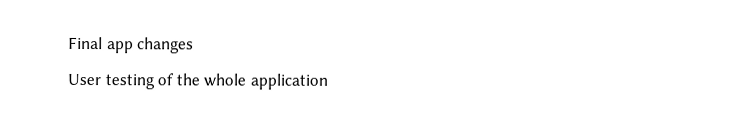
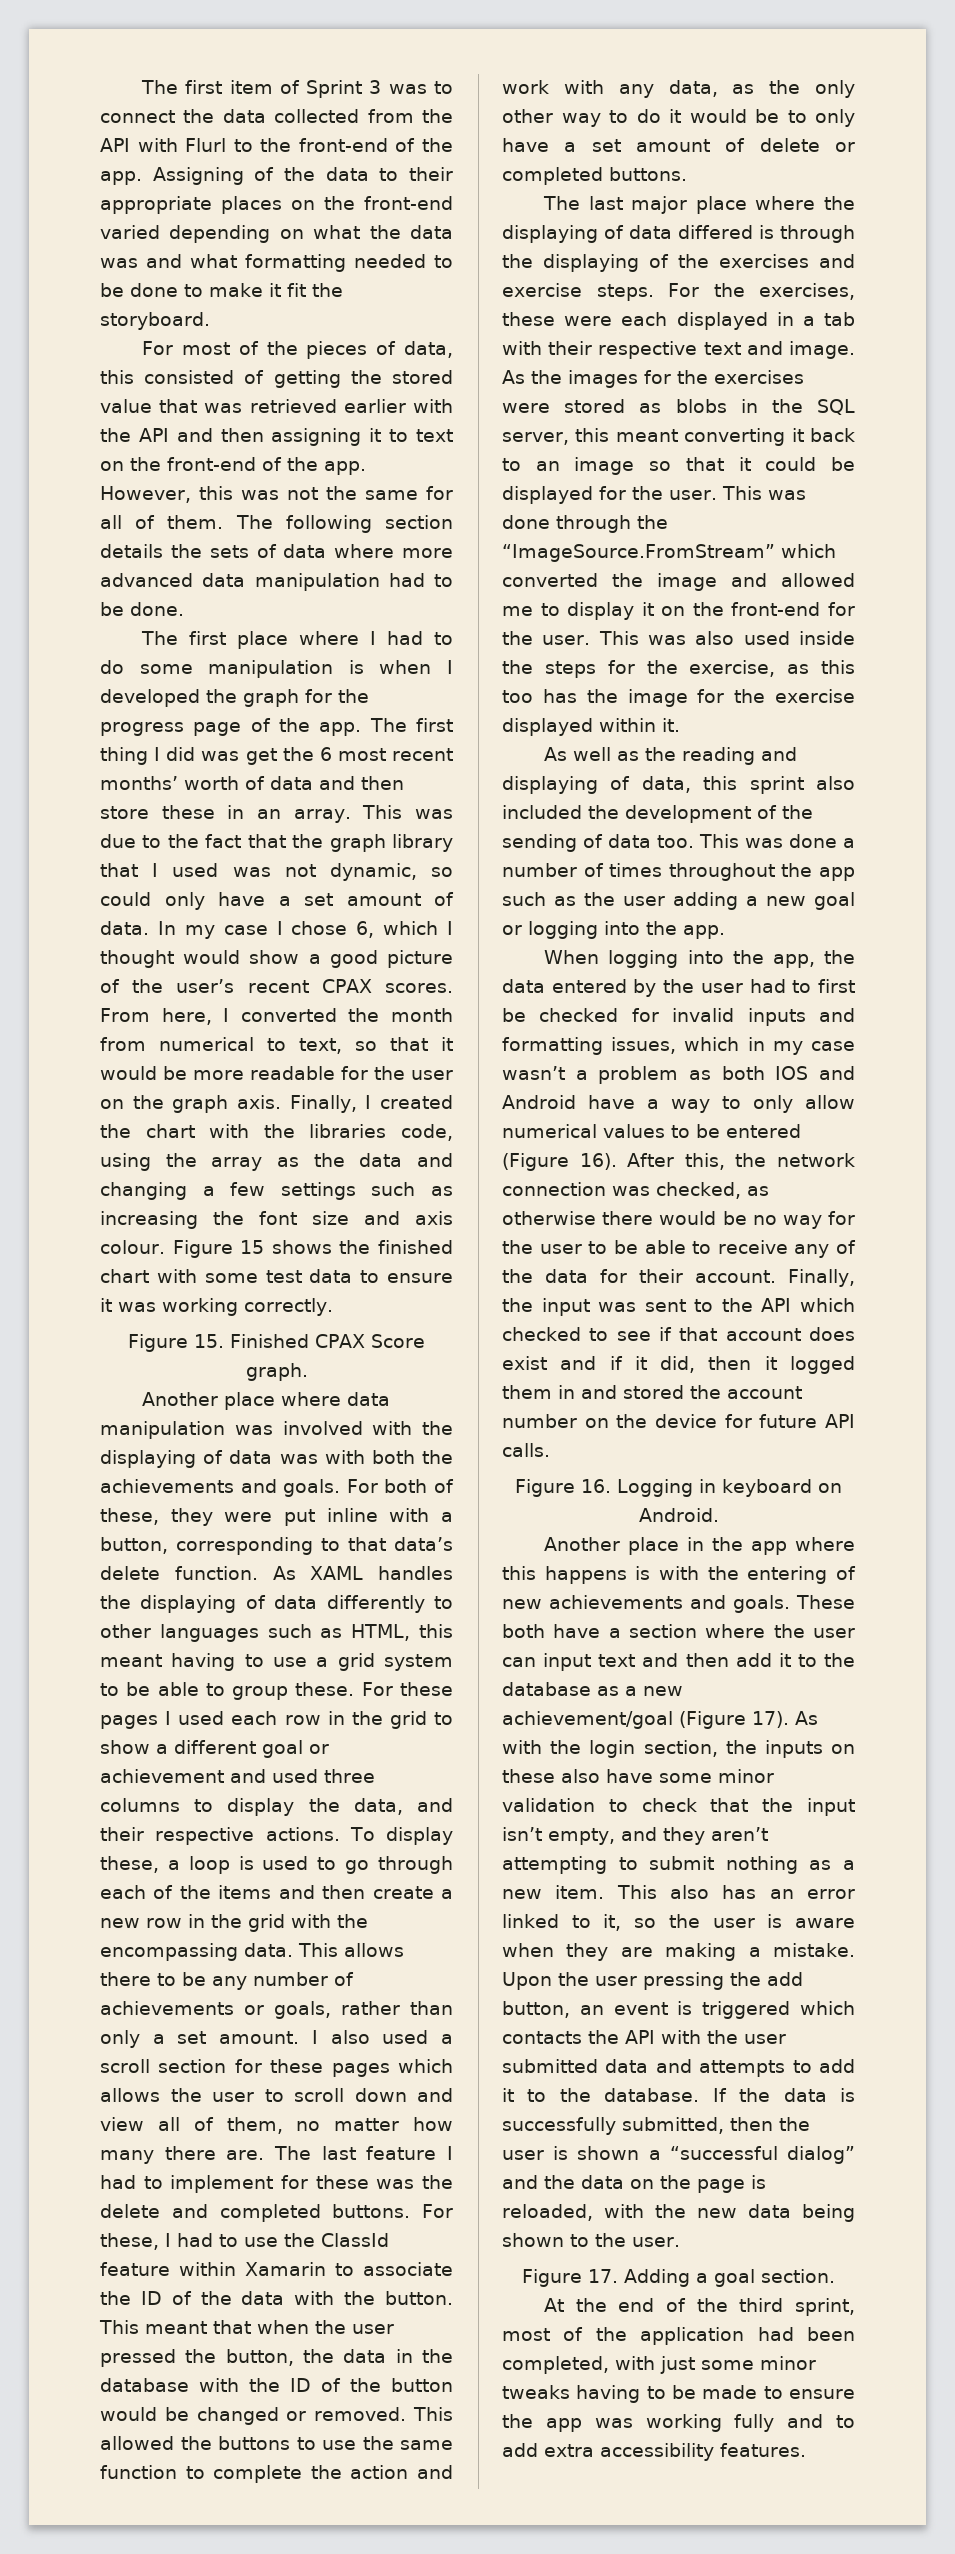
- Final app changes
- User testing of the whole application
+ The first item of Sprint 3 was to connect the data collected from the API with Flurl to the front-end of the app. Assigning of the data to their appropriate places on the front-end varied depending on what the data was and what formatting needed to be done to make it fit the storyboard.
+ For most of the pieces of data, this consisted of getting the stored value that was retrieved earlier with the API and then assigning it to text on the front-end of the app. However, this was not the same for all of them. The following section details the sets of data where more advanced data manipulation had to be done.
+ The first place where I had to do some manipulation is when I developed the graph for the progress page of the app. The first thing I did was get the 6 most recent months’ worth of data and then store these in an array. This was due to the fact that the graph library that I used was not dynamic, so could only have a set amount of data. In my case I chose 6, which I thought would show a good picture of the user’s recent CPAX scores. From here, I converted the month from numerical to text, so that it would be more readable for the user on the graph axis. Finally, I created the chart with the libraries code, using the array as the data and changing a few settings such as increasing the font size and axis colour. Figure 15 shows the finished chart with some test data to ensure it was working correctly.
+ Figure 15. Finished CPAX Score graph.
+ Another place where data manipulation was involved with the displaying of data was with both the achievements and goals. For both of these, they were put inline with a button, corresponding to that data’s delete function. As XAML handles the displaying of data differently to other languages such as HTML, this meant having to use a grid system to be able to group these. For these pages I used each row in the grid to show a different goal or achievement and used three columns to display the data, and their respective actions. To display these, a loop is used to go through each of the items and then create a new row in the grid with the encompassing data. This allows there to be any number of achievements or goals, rather than only a set amount. I also used a scroll section for these pages which allows the user to scroll down and view all of them, no matter how many there are. The last feature I had to implement for these was the delete and completed buttons. For these, I had to use the ClassId feature within Xamarin to associate the ID of the data with the button. This meant that when the user pressed the button, the data in the database with the ID of the button would be changed or removed. This allowed the buttons to use the same function to complete the action and work with any data, as the only other way to do it would be to only have a set amount of delete or completed buttons.
+ The last major place where the displaying of data differed is through the displaying of the exercises and exercise steps. For the exercises, these were each displayed in a tab with their respective text and image. As the images for the exercises were stored as blobs in the SQL server, this meant converting it back to an image so that it could be displayed for the user. This was done through the “ImageSource.FromStream” which converted the image and allowed me to display it on the front-end for the user. This was also used inside the steps for the exercise, as this too has the image for the exercise displayed within it.
+ As well as the reading and displaying of data, this sprint also included the development of the sending of data too. This was done a number of times throughout the app such as the user adding a new goal or logging into the app.
+ When logging into the app, the data entered by the user had to first be checked for invalid inputs and formatting issues, which in my case wasn’t a problem as both IOS and Android have a way to only allow numerical values to be entered (Figure 16). After this, the network connection was checked, as otherwise there would be no way for the user to be able to receive any of the data for their account. Finally, the input was sent to the API which checked to see if that account does exist and if it did, then it logged them in and stored the account number on the device for future API calls.
+ Figure 16. Logging in keyboard on Android.
+ Another place in the app where this happens is with the entering of new achievements and goals. These both have a section where the user can input text and then add it to the database as a new achievement/goal (Figure 17). As with the login section, the inputs on these also have some minor validation to check that the input isn’t empty, and they aren’t attempting to submit nothing as a new item. This also has an error linked to it, so the user is aware when they are making a mistake. Upon the user pressing the add button, an event is triggered which contacts the API with the user submitted data and attempts to add it to the database. If the data is successfully submitted, then the user is shown a “successful dialog” and the data on the page is reloaded, with the new data being shown to the user.
+ Figure 17. Adding a goal section.
+ At the end of the third sprint, most of the application had been completed, with just some minor tweaks having to be made to ensure the app was working fully and to add extra accessibility features.

